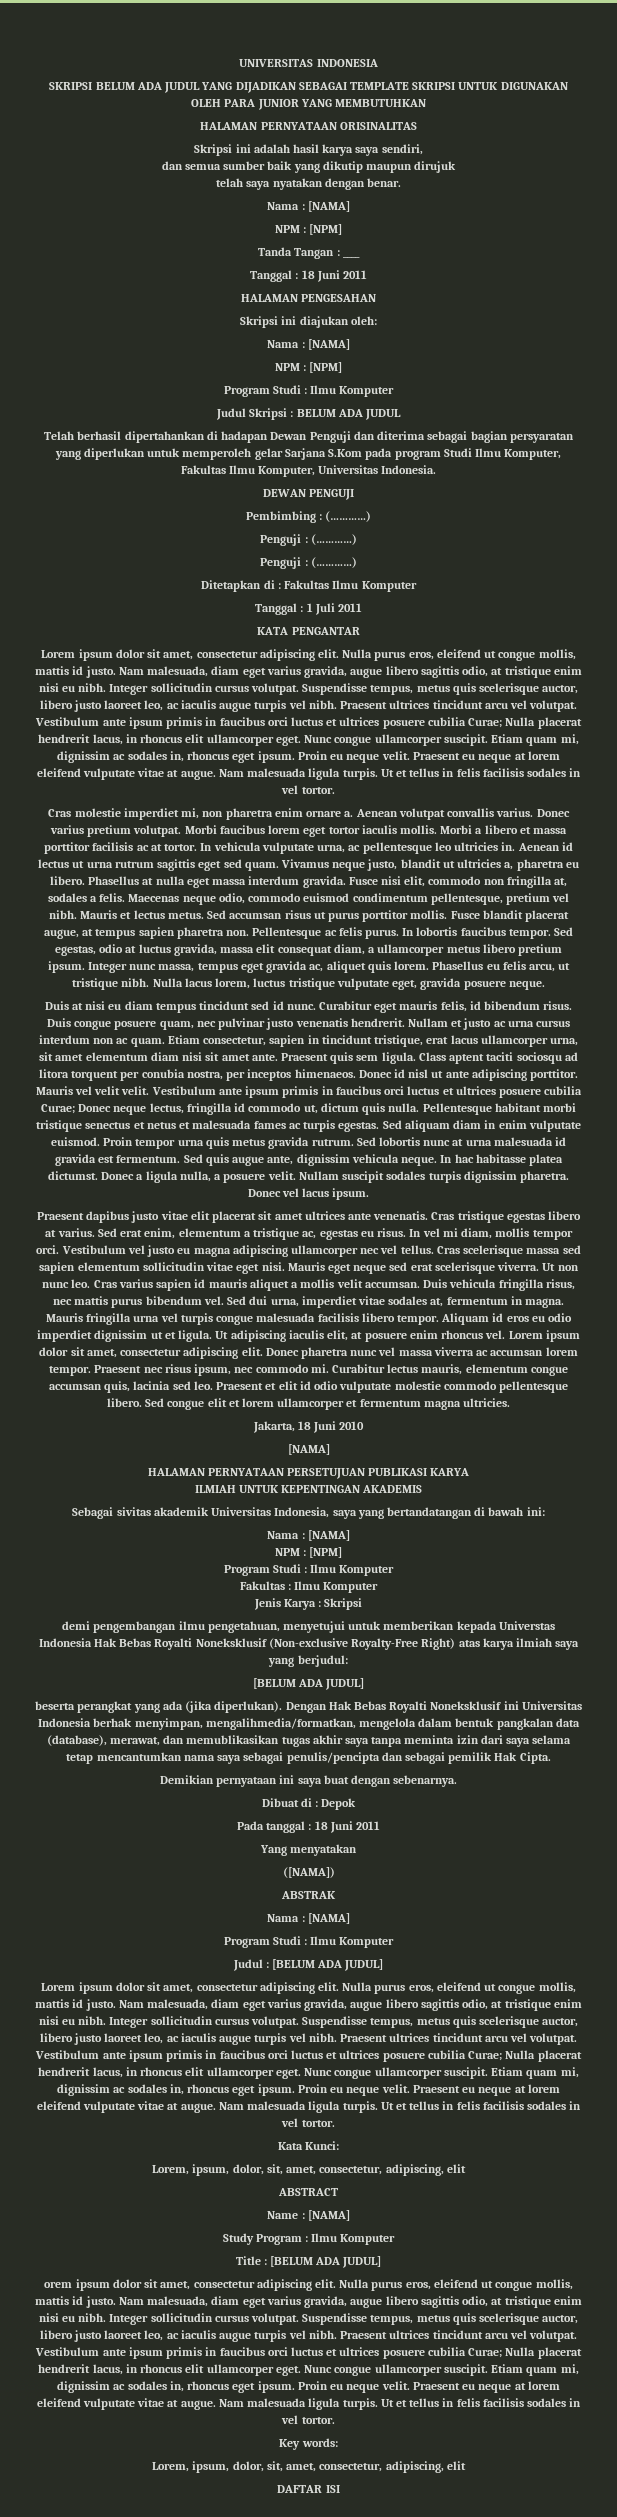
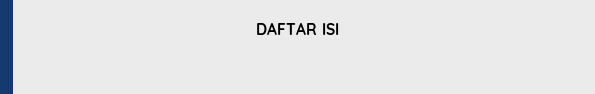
- UNIVERSITAS INDONESIA
- SKRIPSI BELUM ADA JUDUL YANG DIJADIKAN SEBAGAI TEMPLATE SKRIPSI UNTUK DIGUNAKAN OLEH PARA JUNIOR YANG MEMBUTUHKAN
- HALAMAN PERNYATAAN ORISINALITAS
- Skripsi ini adalah hasil karya saya sendiri,
- dan semua sumber baik yang dikutip maupun dirujuk
- telah saya nyatakan dengan benar.
- Nama : [NAMA]
- NPM : [NPM]
- Tanda Tangan : ____
- Tanggal : 18 Juni 2011
- HALAMAN PENGESAHAN
- Skripsi ini diajukan oleh:
- Nama : [NAMA]
- NPM : [NPM]
- Program Studi : Ilmu Komputer
- Judul Skripsi : BELUM ADA JUDUL
- Telah berhasil dipertahankan di hadapan Dewan Penguji dan diterima sebagai bagian persyaratan yang diperlukan untuk memperoleh gelar Sarjana S.Kom pada program Studi Ilmu Komputer, Fakultas Ilmu Komputer, Universitas Indonesia.
- DEWAN PENGUJI
- Pembimbing : (…………)
- Penguji : (…………)
- Penguji : (…………)
- Ditetapkan di : Fakultas Ilmu Komputer
- Tanggal : 1 Juli 2011
- KATA PENGANTAR
- Lorem ipsum dolor sit amet, consectetur adipiscing elit. Nulla purus eros, eleifend ut congue mollis, mattis id justo. Nam malesuada, diam eget varius gravida, augue libero sagittis odio, at tristique enim nisi eu nibh. Integer sollicitudin cursus volutpat. Suspendisse tempus, metus quis scelerisque auctor, libero justo laoreet leo, ac iaculis augue turpis vel nibh. Praesent ultrices tincidunt arcu vel volutpat. Vestibulum ante ipsum primis in faucibus orci luctus et ultrices posuere cubilia Curae; Nulla placerat hendrerit lacus, in rhoncus elit ullamcorper eget. Nunc congue ullamcorper suscipit. Etiam quam mi, dignissim ac sodales in, rhoncus eget ipsum. Proin eu neque velit. Praesent eu neque at lorem eleifend vulputate vitae at augue. Nam malesuada ligula turpis. Ut et tellus in felis facilisis sodales in vel tortor.
- Cras molestie imperdiet mi, non pharetra enim ornare a. Aenean volutpat convallis varius. Donec varius pretium volutpat. Morbi faucibus lorem eget tortor iaculis mollis. Morbi a libero et massa porttitor facilisis ac at tortor. In vehicula vulputate urna, ac pellentesque leo ultricies in. Aenean id lectus ut urna rutrum sagittis eget sed quam. Vivamus neque justo, blandit ut ultricies a, pharetra eu libero. Phasellus at nulla eget massa interdum gravida. Fusce nisi elit, commodo non fringilla at, sodales a felis. Maecenas neque odio, commodo euismod condimentum pellentesque, pretium vel nibh. Mauris et lectus metus. Sed accumsan risus ut purus porttitor mollis. Fusce blandit placerat augue, at tempus sapien pharetra non. Pellentesque ac felis purus. In lobortis faucibus tempor. Sed egestas, odio at luctus gravida, massa elit consequat diam, a ullamcorper metus libero pretium ipsum. Integer nunc massa, tempus eget gravida ac, aliquet quis lorem. Phasellus eu felis arcu, ut tristique nibh. Nulla lacus lorem, luctus tristique vulputate eget, gravida posuere neque.
- Duis at nisi eu diam tempus tincidunt sed id nunc. Curabitur eget mauris felis, id bibendum risus. Duis congue posuere quam, nec pulvinar justo venenatis hendrerit. Nullam et justo ac urna cursus interdum non ac quam. Etiam consectetur, sapien in tincidunt tristique, erat lacus ullamcorper urna, sit amet elementum diam nisi sit amet ante. Praesent quis sem ligula. Class aptent taciti sociosqu ad litora torquent per conubia nostra, per inceptos himenaeos. Donec id nisl ut ante adipiscing porttitor. Mauris vel velit velit. Vestibulum ante ipsum primis in faucibus orci luctus et ultrices posuere cubilia Curae; Donec neque lectus, fringilla id commodo ut, dictum quis nulla. Pellentesque habitant morbi tristique senectus et netus et malesuada fames ac turpis egestas. Sed aliquam diam in enim vulputate euismod. Proin tempor urna quis metus gravida rutrum. Sed lobortis nunc at urna malesuada id gravida est fermentum. Sed quis augue ante, dignissim vehicula neque. In hac habitasse platea dictumst. Donec a ligula nulla, a posuere velit. Nullam suscipit sodales turpis dignissim pharetra. Donec vel lacus ipsum.
- Praesent dapibus justo vitae elit placerat sit amet ultrices ante venenatis. Cras tristique egestas libero at varius. Sed erat enim, elementum a tristique ac, egestas eu risus. In vel mi diam, mollis tempor orci. Vestibulum vel justo eu magna adipiscing ullamcorper nec vel tellus. Cras scelerisque massa sed sapien elementum sollicitudin vitae eget nisi. Mauris eget neque sed erat scelerisque viverra. Ut non nunc leo. Cras varius sapien id mauris aliquet a mollis velit accumsan. Duis vehicula fringilla risus, nec mattis purus bibendum vel. Sed dui urna, imperdiet vitae sodales at, fermentum in magna. Mauris fringilla urna vel turpis congue malesuada facilisis libero tempor. Aliquam id eros eu odio imperdiet dignissim ut et ligula. Ut adipiscing iaculis elit, at posuere enim rhoncus vel. Lorem ipsum dolor sit amet, consectetur adipiscing elit. Donec pharetra nunc vel massa viverra ac accumsan lorem tempor. Praesent nec risus ipsum, nec commodo mi. Curabitur lectus mauris, elementum congue accumsan quis, lacinia sed leo. Praesent et elit id odio vulputate molestie commodo pellentesque libero. Sed congue elit et lorem ullamcorper et fermentum magna ultricies.
- Jakarta, 18 Juni 2010
- [NAMA]
- HALAMAN PERNYATAAN PERSETUJUAN PUBLIKASI KARYA
- ILMIAH UNTUK KEPENTINGAN AKADEMIS
- Sebagai sivitas akademik Universitas Indonesia, saya yang bertandatangan di bawah ini:
- Nama : [NAMA]
- NPM : [NPM]
- Program Studi : Ilmu Komputer
- Fakultas : Ilmu Komputer
- Jenis Karya : Skripsi
- demi pengembangan ilmu pengetahuan, menyetujui untuk memberikan kepada Universtas Indonesia Hak Bebas Royalti Noneksklusif (Non-exclusive Royalty-Free Right) atas karya ilmiah saya yang berjudul:
- [BELUM ADA JUDUL]
- beserta perangkat yang ada (jika diperlukan). Dengan Hak Bebas Royalti Noneksklusif ini Universitas Indonesia berhak menyimpan, mengalihmedia/formatkan, mengelola dalam bentuk pangkalan data (database), merawat, dan memublikasikan tugas akhir saya tanpa meminta izin dari saya selama tetap mencantumkan nama saya sebagai penulis/pencipta dan sebagai pemilik Hak Cipta.
- Demikian pernyataan ini saya buat dengan sebenarnya.
- Dibuat di : Depok
- Pada tanggal : 18 Juni 2011
- Yang menyatakan
- ([NAMA])
- ABSTRAK
- Nama : [NAMA]
- Program Studi : Ilmu Komputer
- Judul : [BELUM ADA JUDUL]
- Lorem ipsum dolor sit amet, consectetur adipiscing elit. Nulla purus eros, eleifend ut congue mollis, mattis id justo. Nam malesuada, diam eget varius gravida, augue libero sagittis odio, at tristique enim nisi eu nibh. Integer sollicitudin cursus volutpat. Suspendisse tempus, metus quis scelerisque auctor, libero justo laoreet leo, ac iaculis augue turpis vel nibh. Praesent ultrices tincidunt arcu vel volutpat. Vestibulum ante ipsum primis in faucibus orci luctus et ultrices posuere cubilia Curae; Nulla placerat hendrerit lacus, in rhoncus elit ullamcorper eget. Nunc congue ullamcorper suscipit. Etiam quam mi, dignissim ac sodales in, rhoncus eget ipsum. Proin eu neque velit. Praesent eu neque at lorem eleifend vulputate vitae at augue. Nam malesuada ligula turpis. Ut et tellus in felis facilisis sodales in vel tortor.
- Kata Kunci:
- Lorem, ipsum, dolor, sit, amet, consectetur, adipiscing, elit
- ABSTRACT
- Name : [NAMA]
- Study Program : Ilmu Komputer
- Title : [BELUM ADA JUDUL]
- orem ipsum dolor sit amet, consectetur adipiscing elit. Nulla purus eros, eleifend ut congue mollis, mattis id justo. Nam malesuada, diam eget varius gravida, augue libero sagittis odio, at tristique enim nisi eu nibh. Integer sollicitudin cursus volutpat. Suspendisse tempus, metus quis scelerisque auctor, libero justo laoreet leo, ac iaculis augue turpis vel nibh. Praesent ultrices tincidunt arcu vel volutpat. Vestibulum ante ipsum primis in faucibus orci luctus et ultrices posuere cubilia Curae; Nulla placerat hendrerit lacus, in rhoncus elit ullamcorper eget. Nunc congue ullamcorper suscipit. Etiam quam mi, dignissim ac sodales in, rhoncus eget ipsum. Proin eu neque velit. Praesent eu neque at lorem eleifend vulputate vitae at augue. Nam malesuada ligula turpis. Ut et tellus in felis facilisis sodales in vel tortor.
- Key words:
- Lorem, ipsum, dolor, sit, amet, consectetur, adipiscing, elit

